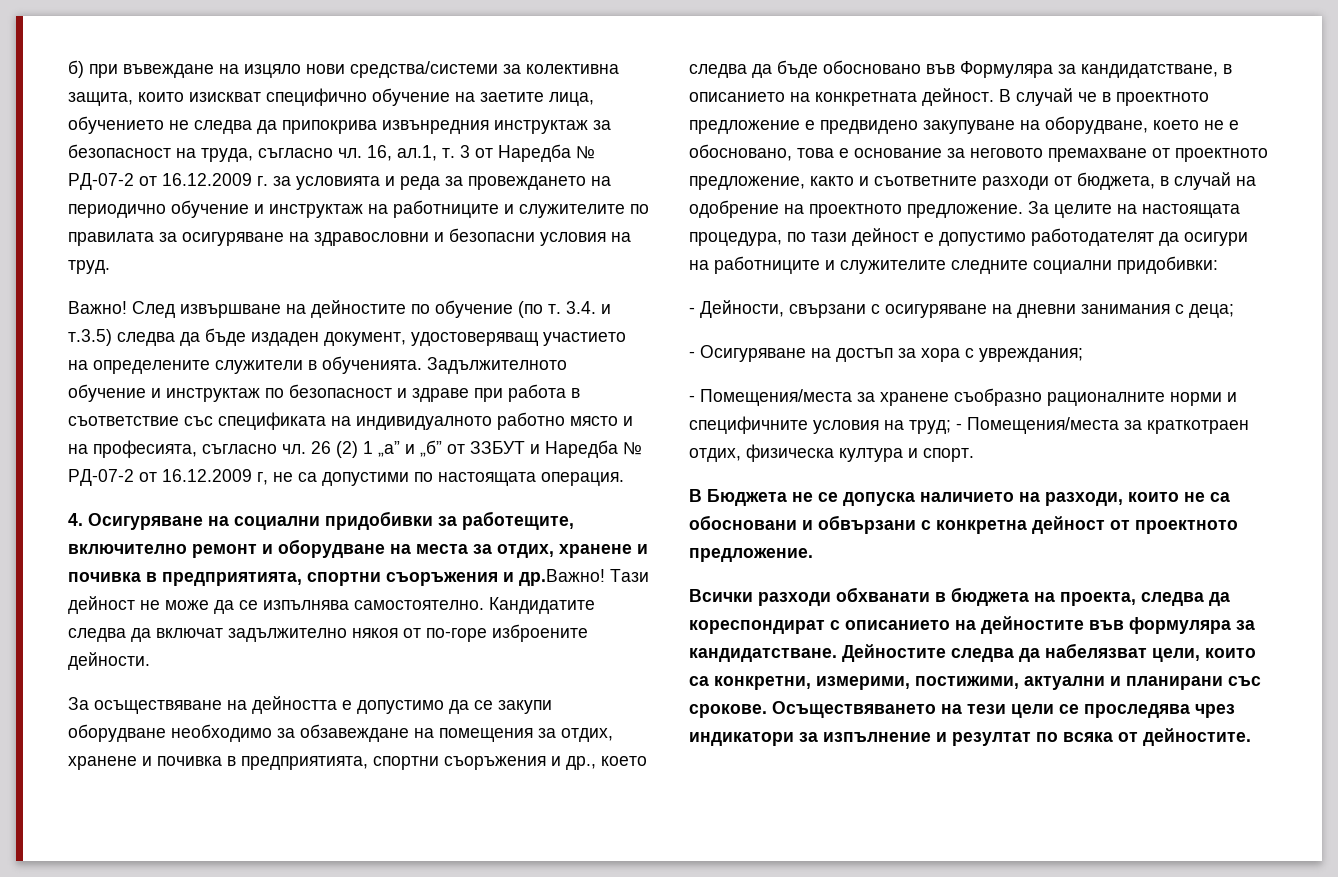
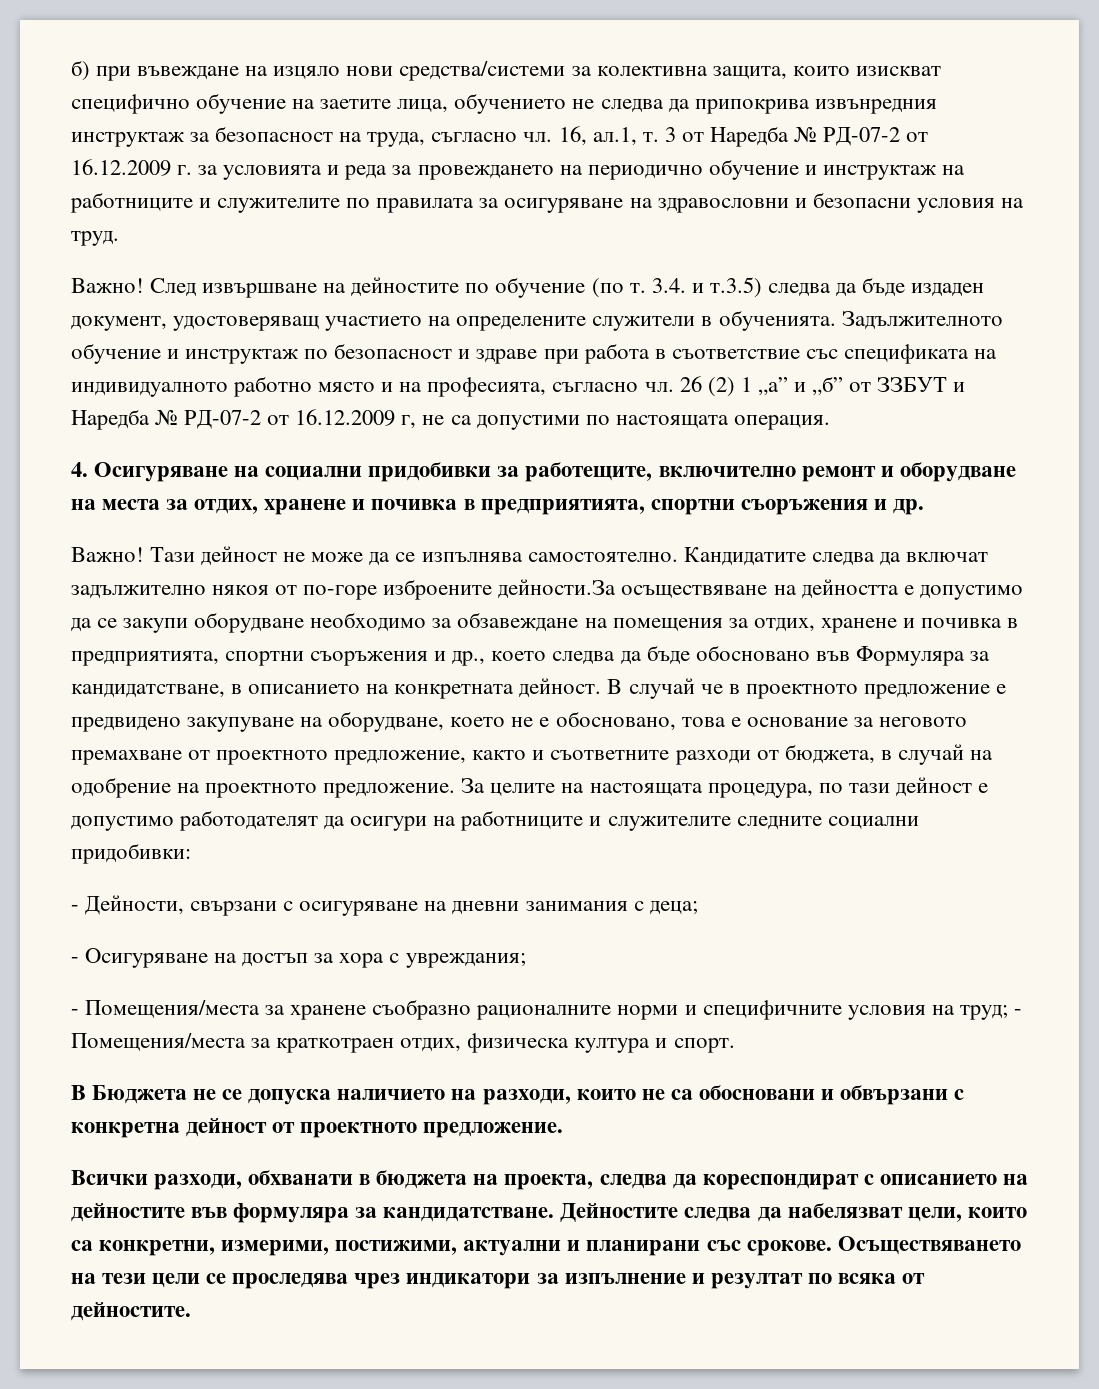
- 4. Осигуряване на социални придобивки за работещите, включително ремонт и оборудване на места за отдих, хранене и почивка в предприятията, спортни съоръжения и др.Важно!
+ 4. Осигуряване на социални придобивки за работещите, включително ремонт и оборудване на места за отдих, хранене и почивка в предприятията, спортни съоръжения и др.
+ Важно!
- Кандидатите следва да включат задължително някоя от по-горе изброените дейности.
- За осъществяване на дейността е допустимо да се закупи оборудване необходимо за обзавеждане на помещения за отдих, хранене и почивка в предприятията, спортни съоръжения и др., което следва да бъде обосновано във Формуляра за кандидатстване, в описанието на конкретната дейност.
+ Кандидатите следва да включат задължително някоя от по-горе изброените дейности.За осъществяване на дейността е допустимо да се закупи оборудване необходимо за обзавеждане на помещения за отдих, хранене и почивка в предприятията, спортни съоръжения и др., което следва да бъде обосновано във Формуляра за кандидатстване, в описанието на конкретната дейност.
- Всички разходи обхванати в бюджета на проекта, следва да кореспондират с описанието на дейностите във формуляра за кандидатстване.
+ Всички разходи, обхванати в бюджета на проекта, следва да кореспондират с описанието на дейностите във формуляра за кандидатстване.

